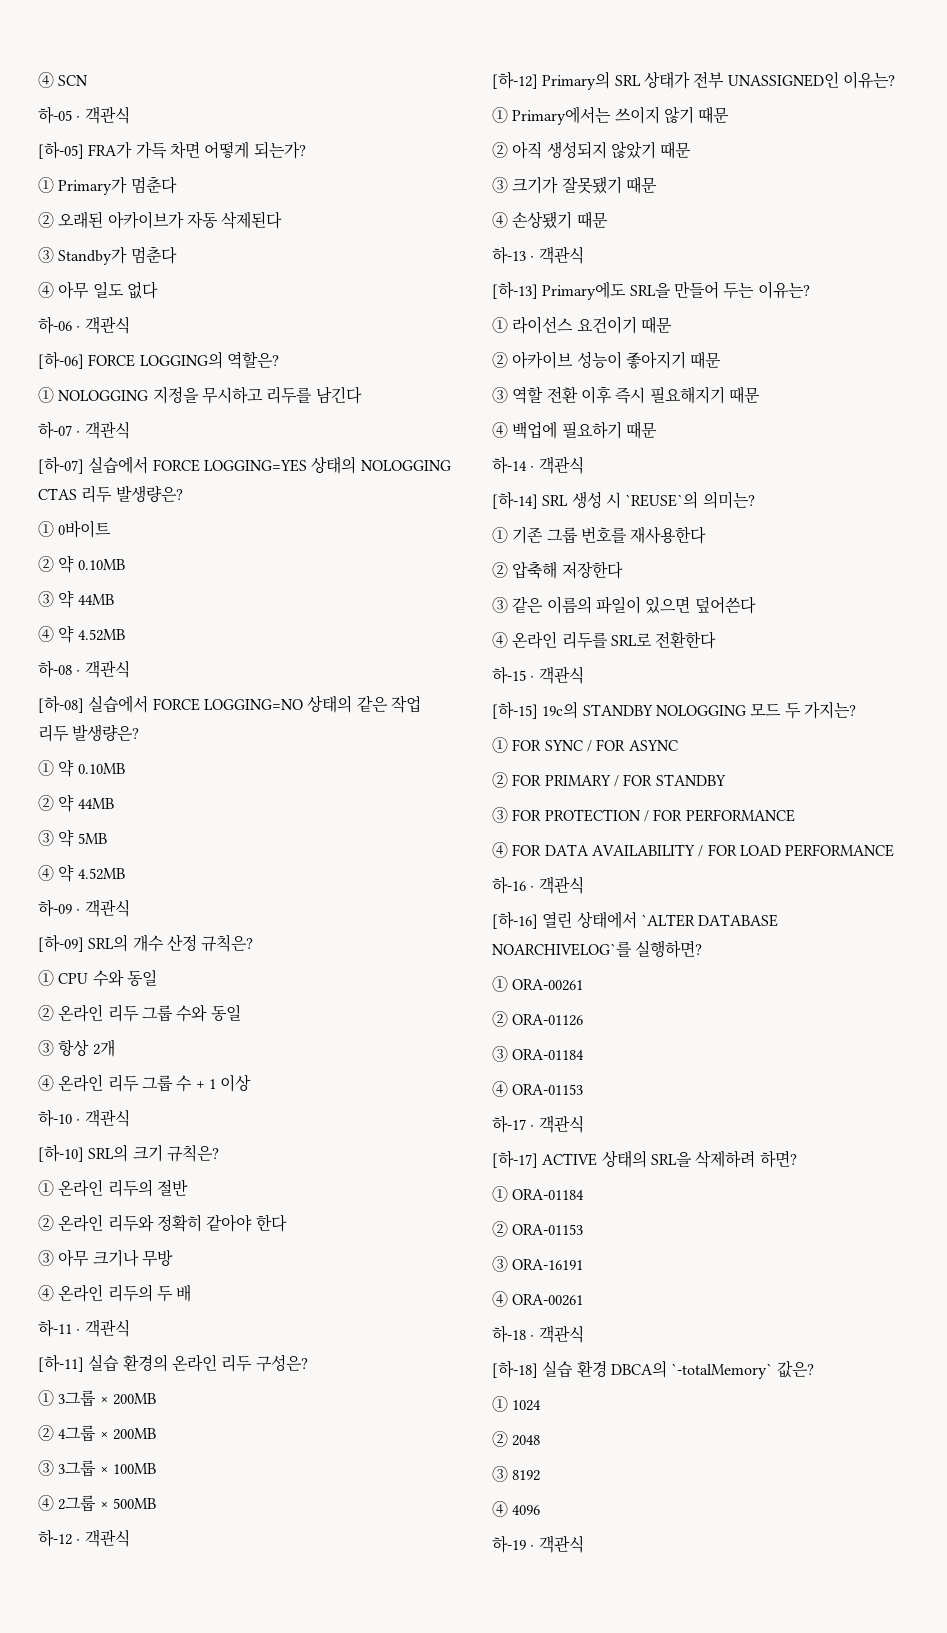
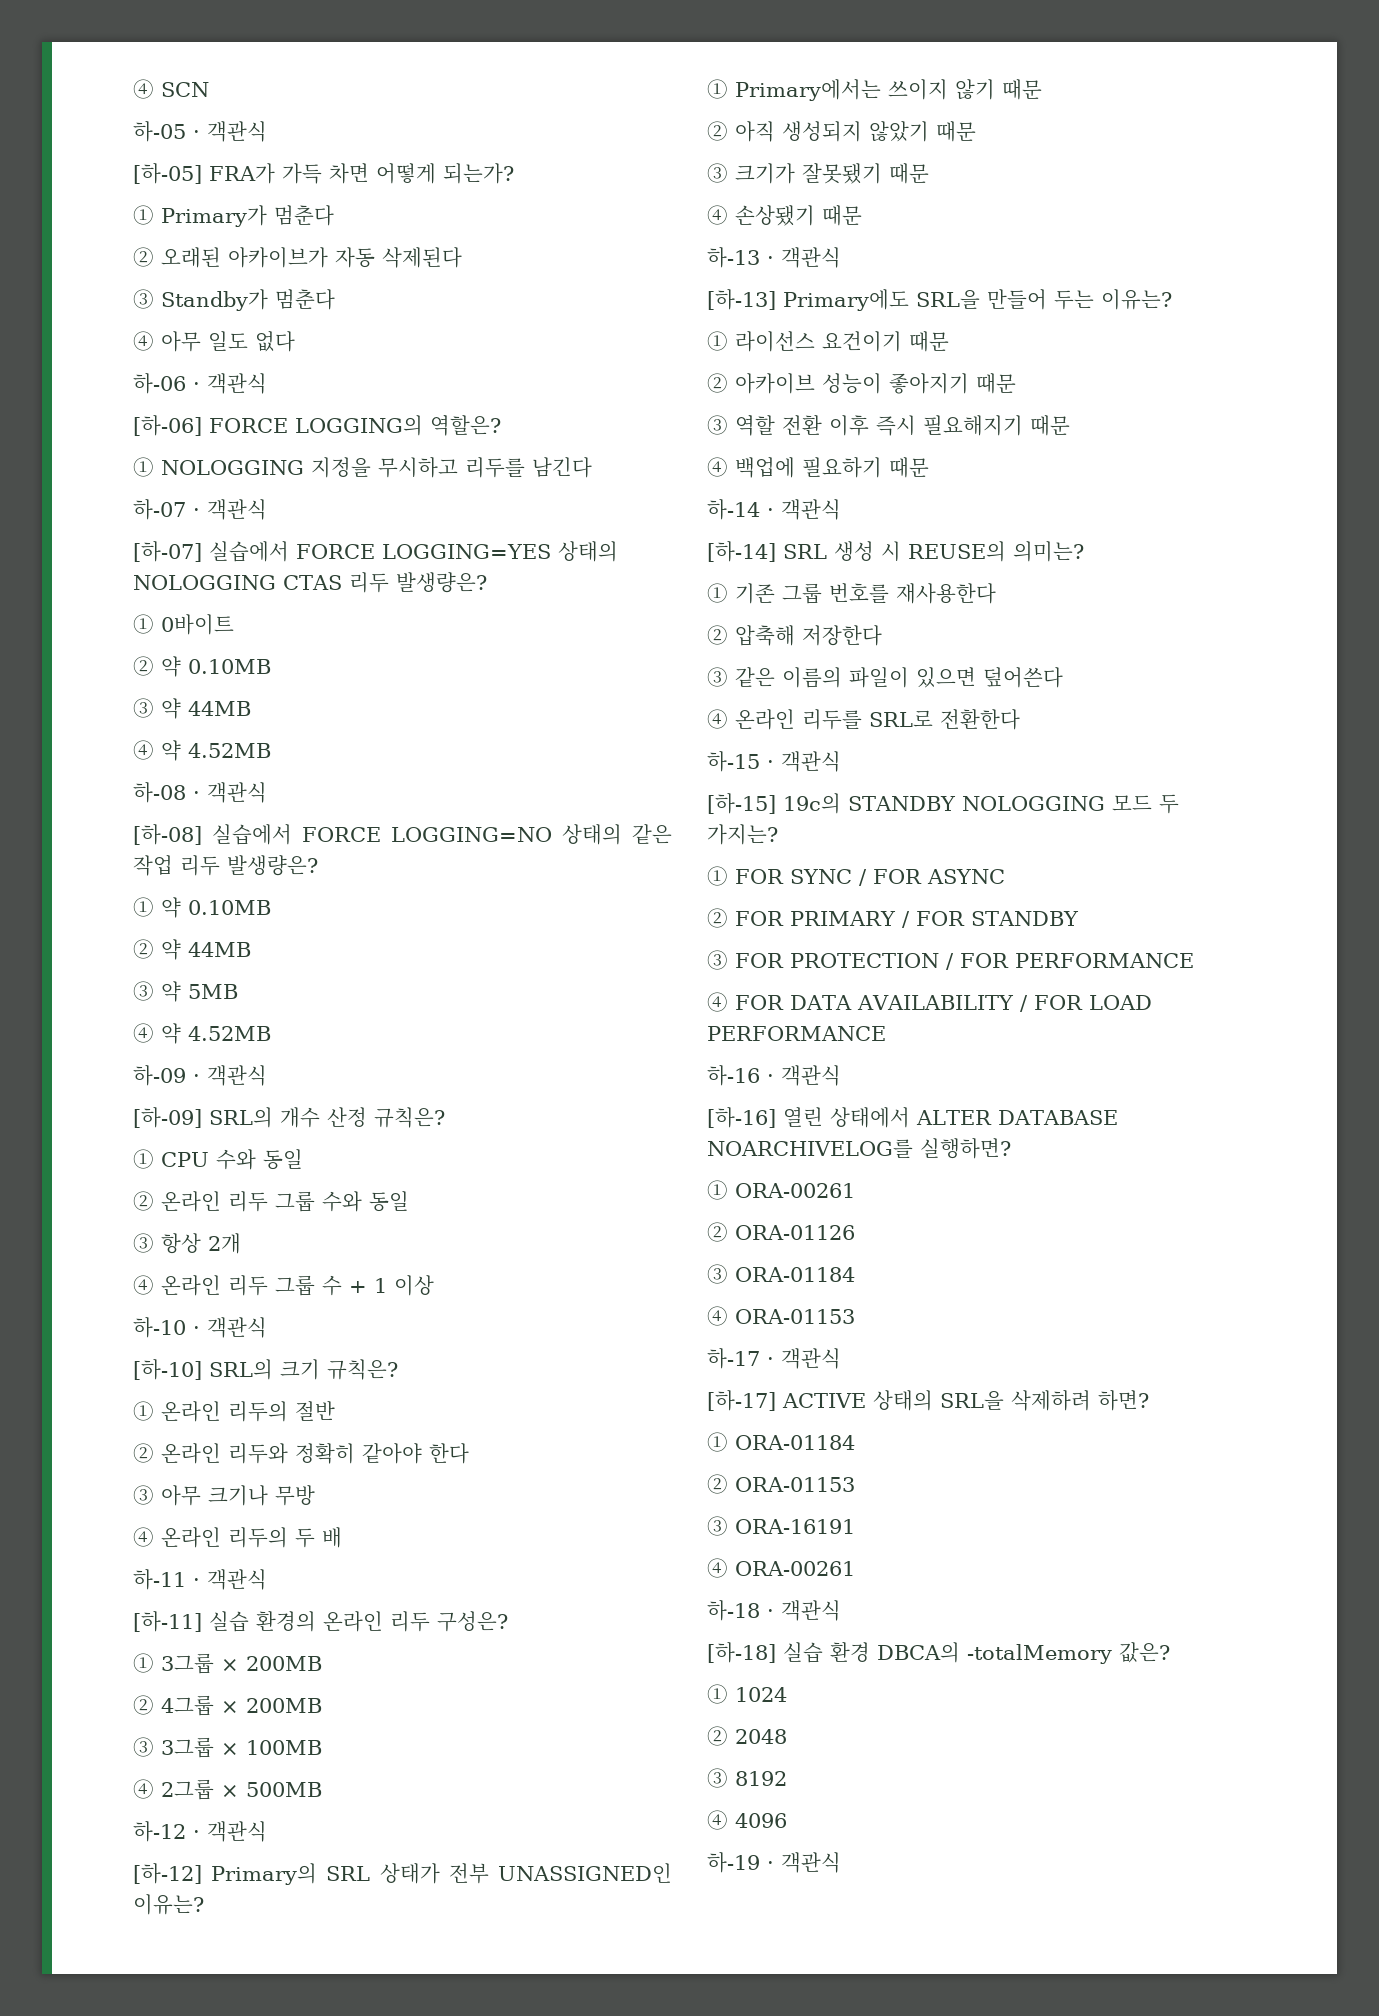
- [하-14] SRL 생성 시 `REUSE`의 의미는?
+ [하-14] SRL 생성 시 REUSE의 의미는?
- [하-16] 열린 상태에서 `ALTER DATABASE NOARCHIVELOG`를 실행하면?
+ [하-16] 열린 상태에서 ALTER DATABASE NOARCHIVELOG를 실행하면?
- [하-18] 실습 환경 DBCA의 `-totalMemory` 값은?
+ [하-18] 실습 환경 DBCA의 -totalMemory 값은?

